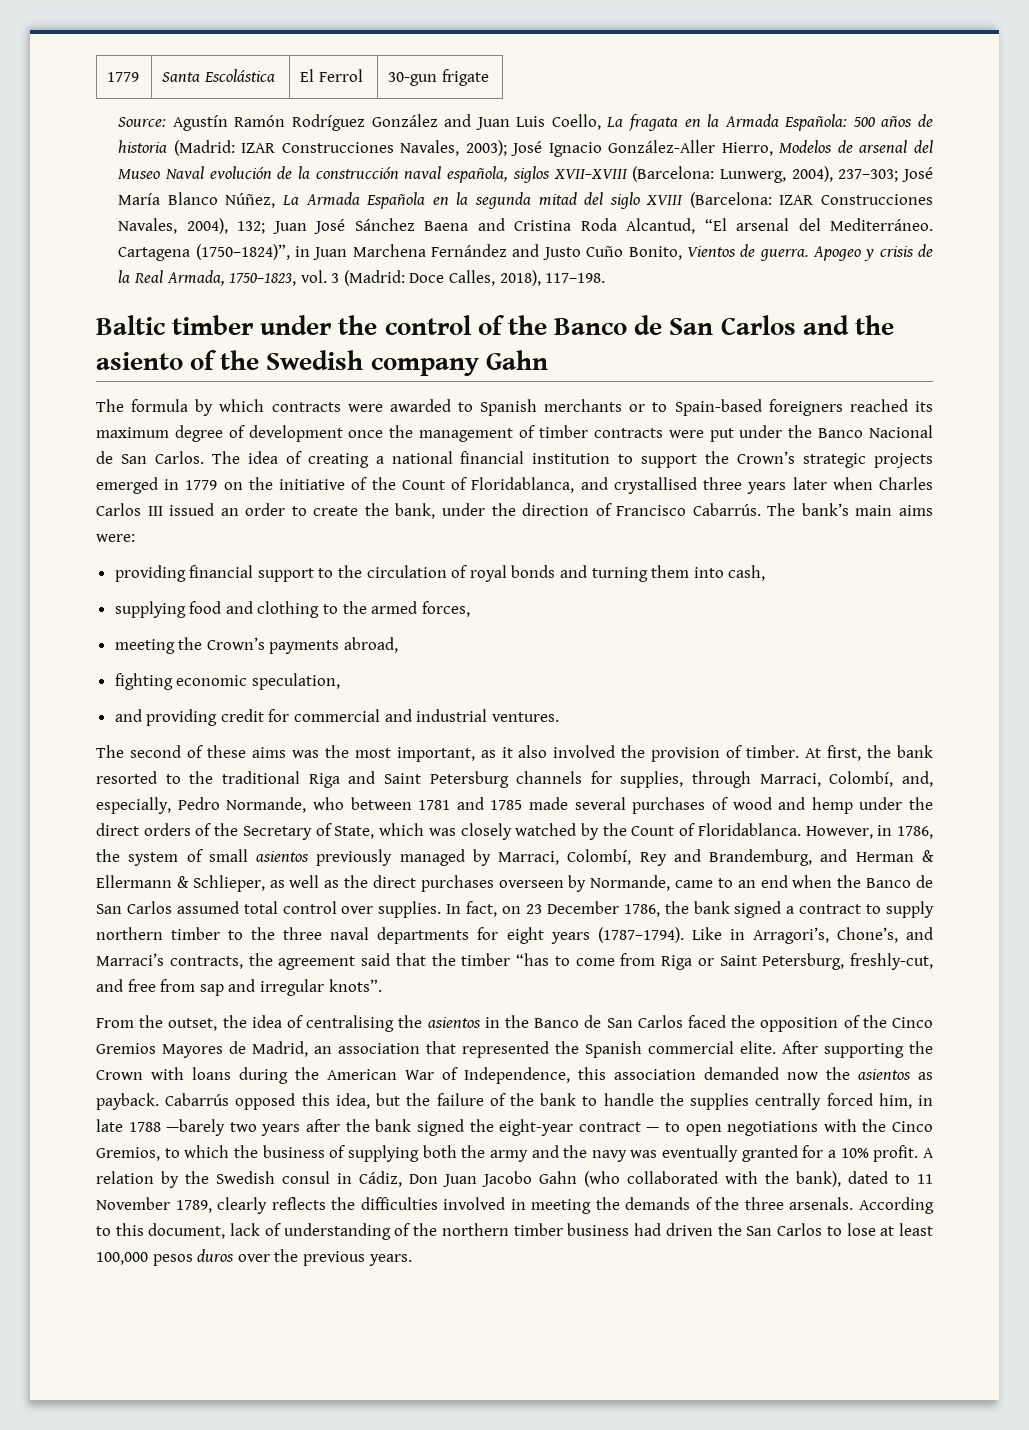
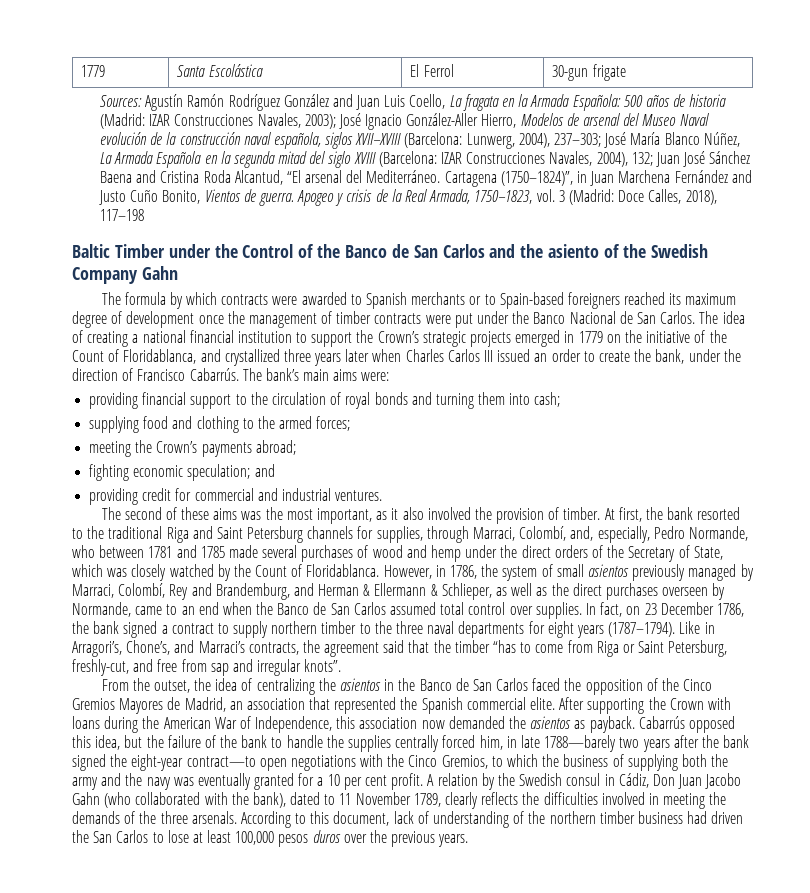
- Source:
+ Sources:
- Apogeo y crisis de la Real Armada, 1750–1823, vol. 3 (Madrid: Doce Calles, 2018), 117–198.
+ Apogeo y crisis de la Real Armada, 1750–1823, vol. 3 (Madrid: Doce Calles, 2018), 117–198
- Baltic timber under the control of the Banco de San Carlos and the asiento of the Swedish company Gahn
+ Baltic Timber under the Control of the Banco de San Carlos and the asiento of the Swedish Company Gahn
- The idea of creating a national financial institution to support the Crown’s strategic projects emerged in 1779 on the initiative of the Count of Floridablanca, and crystallised three years later when Charles Carlos III issued an order to create the bank, under the direction of Francisco Cabarrús.
+ The idea of creating a national financial institution to support the Crown’s strategic projects emerged in 1779 on the initiative of the Count of Floridablanca, and crystallized three years later when Charles Carlos III issued an order to create the bank, under the direction of Francisco Cabarrús.
- providing financial support to the circulation of royal bonds and turning them into cash,
+ providing financial support to the circulation of royal bonds and turning them into cash;
- supplying food and clothing to the armed forces,
+ supplying food and clothing to the armed forces;
- meeting the Crown’s payments abroad,
+ meeting the Crown’s payments abroad;
- fighting economic speculation,
- and providing credit for commercial and industrial ventures.
+ fighting economic speculation; and
+ providing credit for commercial and industrial ventures.
- From the outset, the idea of centralising the asientos in the Banco de San Carlos faced the opposition of the Cinco Gremios Mayores de Madrid, an association that represented the Spanish commercial elite.
+ From the outset, the idea of centralizing the asientos in the Banco de San Carlos faced the opposition of the Cinco Gremios Mayores de Madrid, an association that represented the Spanish commercial elite.
- After supporting the Crown with loans during the American War of Independence, this association demanded now the asientos as payback.
+ After supporting the Crown with loans during the American War of Independence, this association now demanded the asientos as payback.
- Cabarrús opposed this idea, but the failure of the bank to handle the supplies centrally forced him, in late 1788 —barely two years after the bank signed the eight-year contract — to open negotiations with the Cinco Gremios, to which the business of supplying both the army and the navy was eventually granted for a 10% profit.
+ Cabarrús opposed this idea, but the failure of the bank to handle the supplies centrally forced him, in late 1788—barely two years after the bank signed the eight-year contract—to open negotiations with the Cinco Gremios, to which the business of supplying both the army and the navy was eventually granted for a 10 per cent profit.

